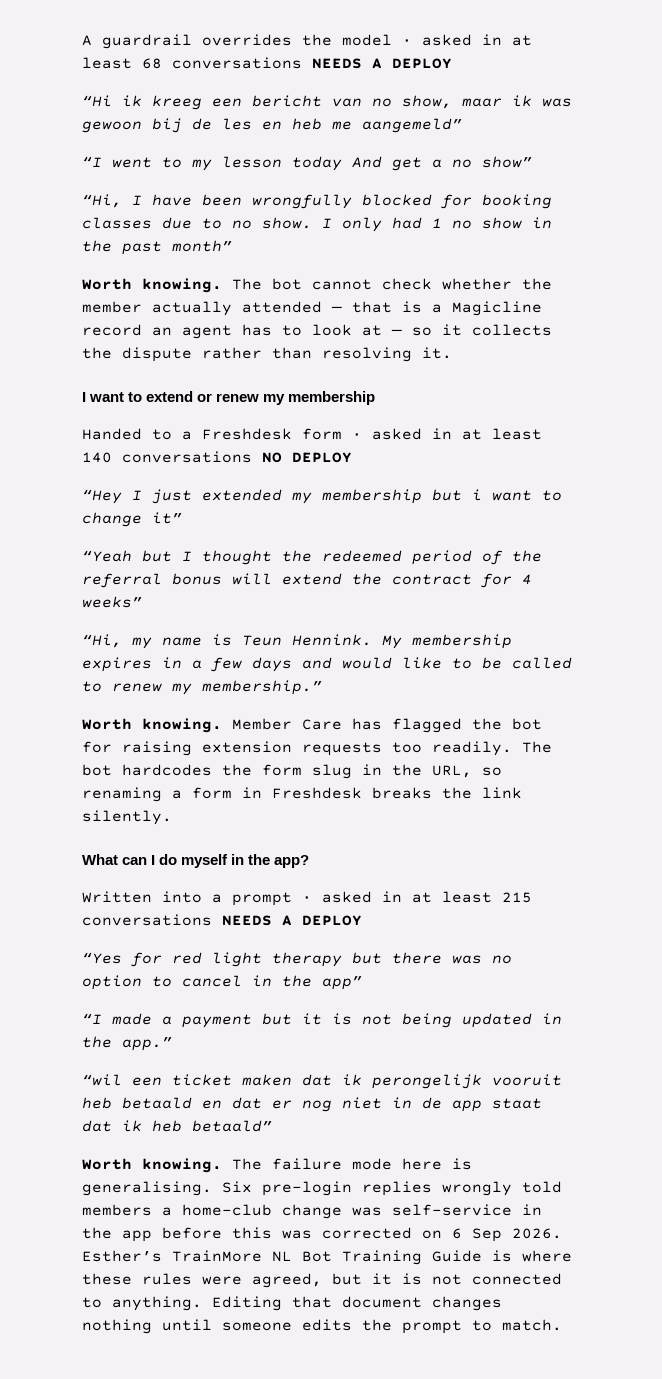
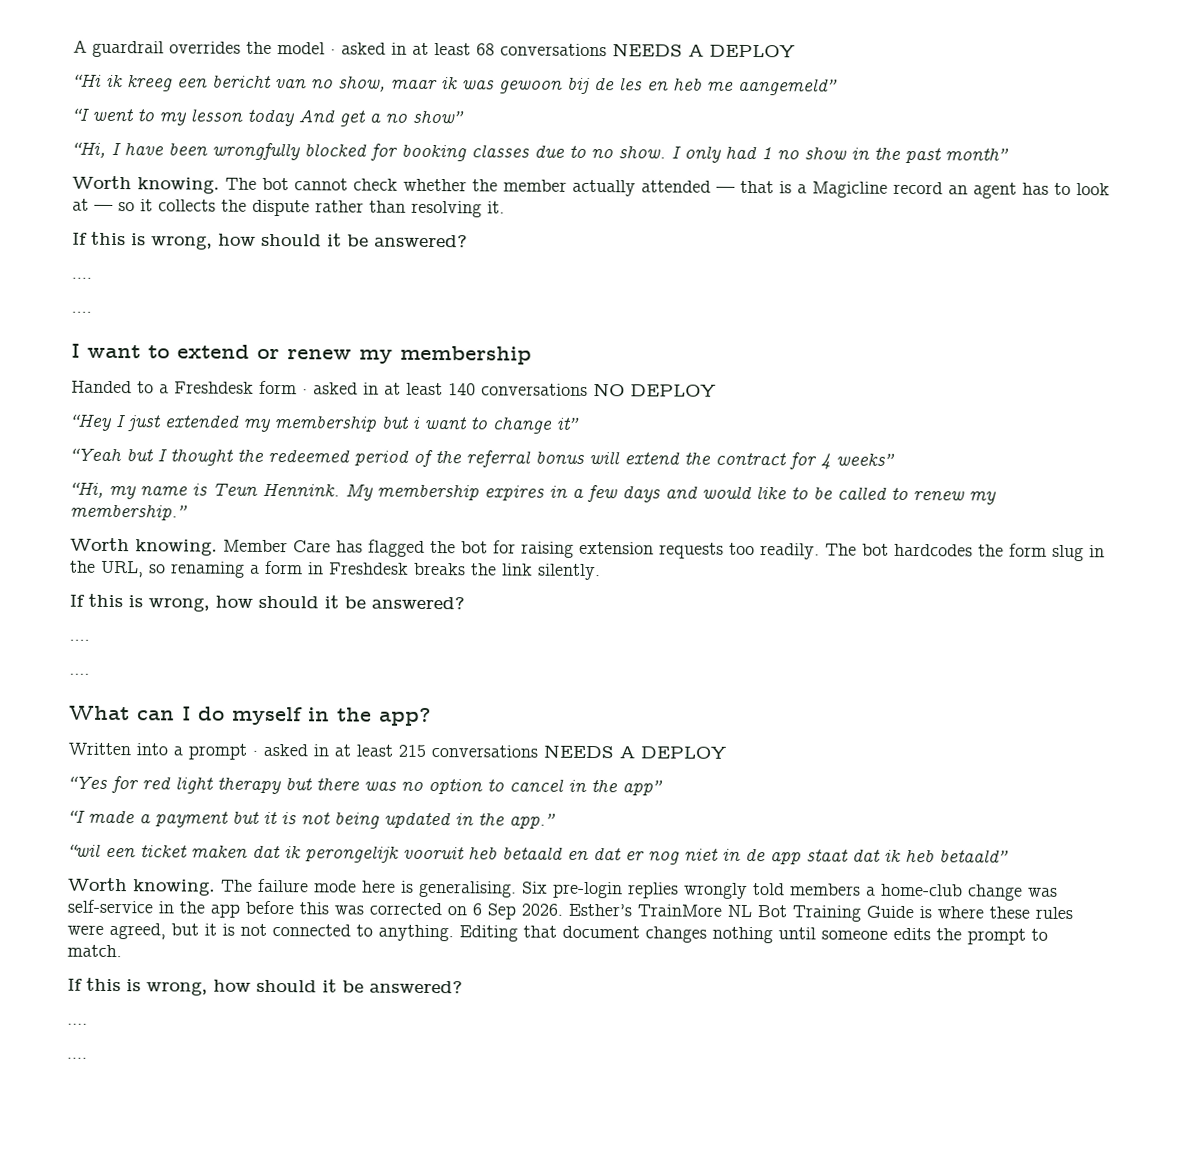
  The bot cannot check whether the member actually attended — that is a Magicline record an agent has to look at — so it collects the dispute rather than resolving it.
+ If this is wrong, how should it be answered?
+ ....
+ ....
  The bot hardcodes the form slug in the URL, so renaming a form in Freshdesk breaks the link silently.
+ If this is wrong, how should it be answered?
+ ....
+ ....
  Editing that document changes nothing until someone edits the prompt to match.
+ If this is wrong, how should it be answered?
+ ....
+ ....

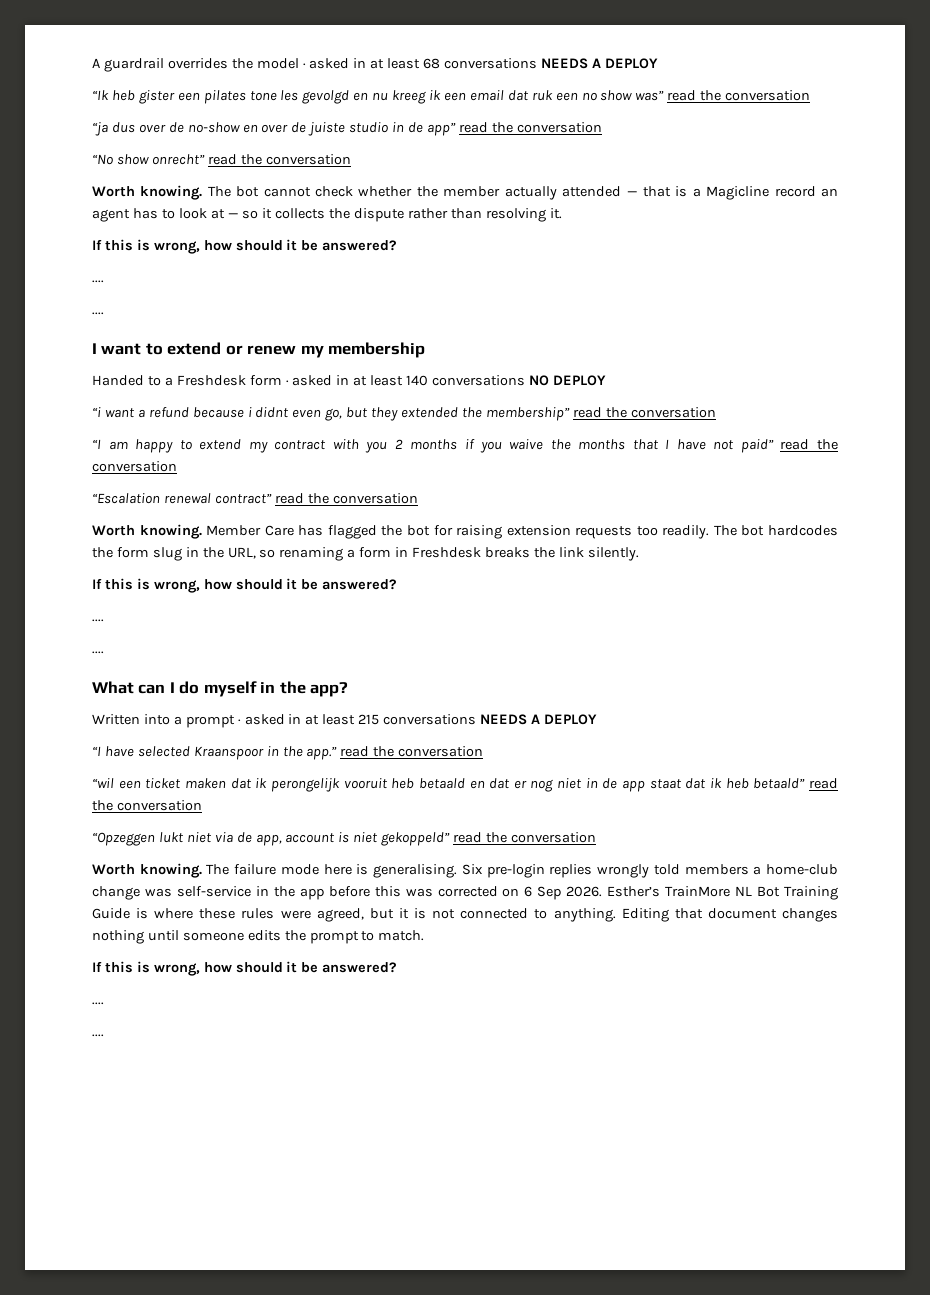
- “Hi ik kreeg een bericht van no show, maar ik was gewoon bij de les en heb me aangemeld”
- “I went to my lesson today And get a no show”
- “Hi, I have been wrongfully blocked for booking classes due to no show. I only had 1 no show in the past month”
+ “Ik heb gister een pilates tone les gevolgd en nu kreeg ik een email dat ruk een no show was” read the conversation
+ “ja dus over de no-show en over de juiste studio in de app” read the conversation
+ “No show onrecht” read the conversation
- “Hey I just extended my membership but i want to change it”
- “Yeah but I thought the redeemed period of the referral bonus will extend the contract for 4 weeks”
- “Hi, my name is Teun Hennink. My membership expires in a few days and would like to be called to renew my membership.”
+ “i want a refund because i didnt even go, but they extended the membership” read the conversation
+ “I am happy to extend my contract with you 2 months if you waive the months that I have not paid” read the conversation
+ “Escalation renewal contract” read the conversation
- “Yes for red light therapy but there was no option to cancel in the app”
- “I made a payment but it is not being updated in the app.”
+ “I have selected Kraanspoor in the app.” read the conversation
- “wil een ticket maken dat ik perongelijk vooruit heb betaald en dat er nog niet in de app staat dat ik heb betaald”
+ “wil een ticket maken dat ik perongelijk vooruit heb betaald en dat er nog niet in de app staat dat ik heb betaald” read the conversation
+ “Opzeggen lukt niet via de app, account is niet gekoppeld” read the conversation

